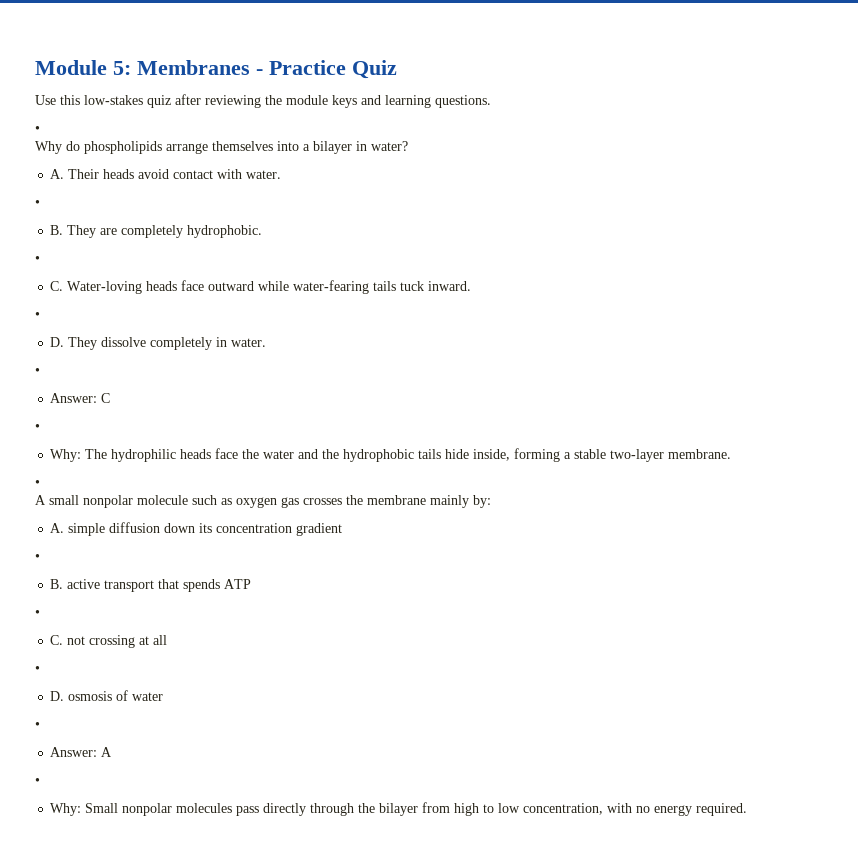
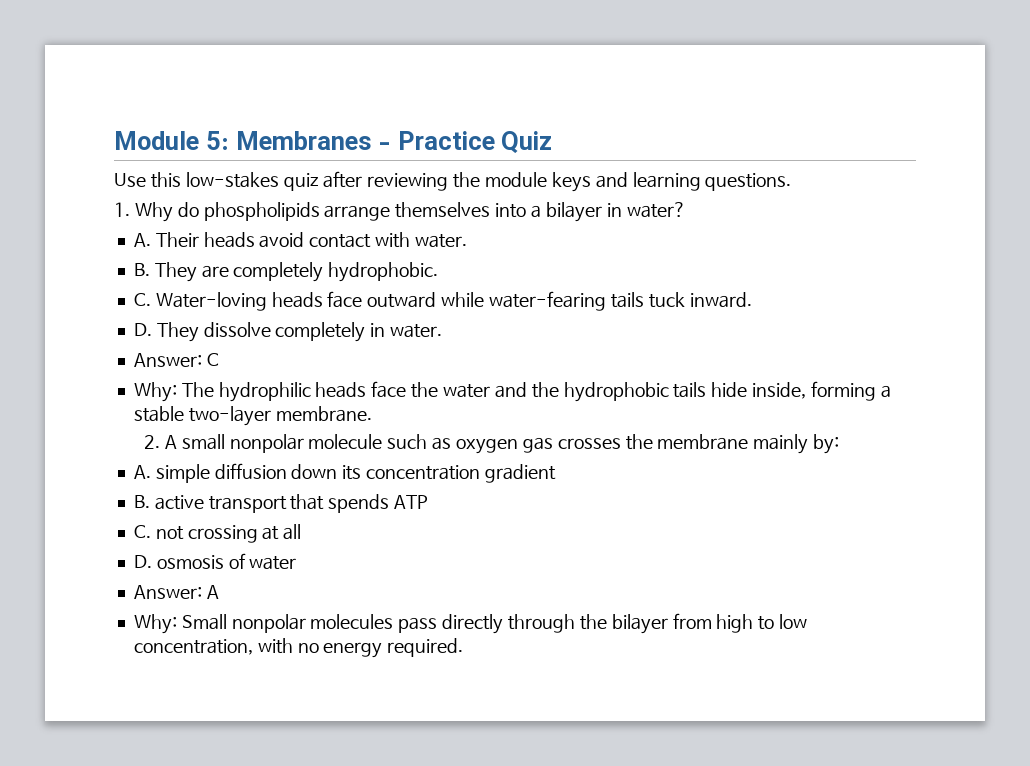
  Use this low-stakes quiz after reviewing the module keys and learning questions.
- •
- Why do phospholipids arrange themselves into a bilayer in water?
+ 1. Why do phospholipids arrange themselves into a bilayer in water?
  A. Their heads avoid contact with water.
- •
  B. They are completely hydrophobic.
- •
  C. Water-loving heads face outward while water-fearing tails tuck inward.
- •
  D. They dissolve completely in water.
- •
  Answer: C
- •
  Why: The hydrophilic heads face the water and the hydrophobic tails hide inside, forming a stable two-layer membrane.
- •
- A small nonpolar molecule such as oxygen gas crosses the membrane mainly by:
+ 2. A small nonpolar molecule such as oxygen gas crosses the membrane mainly by:
  A. simple diffusion down its concentration gradient
- •
  B. active transport that spends ATP
- •
  C. not crossing at all
- •
  D. osmosis of water
- •
  Answer: A
- •

